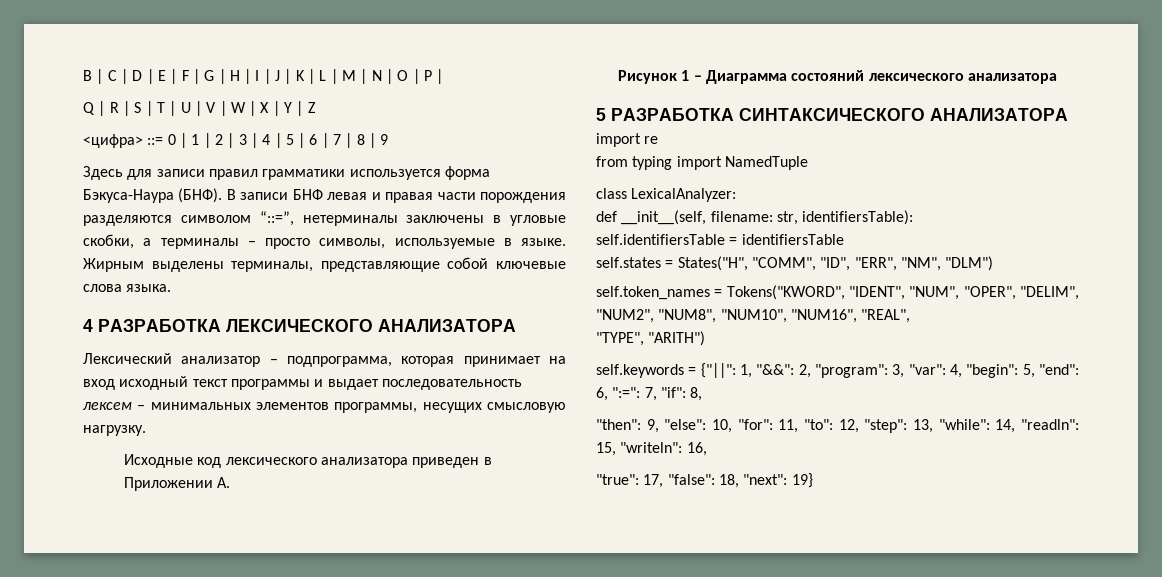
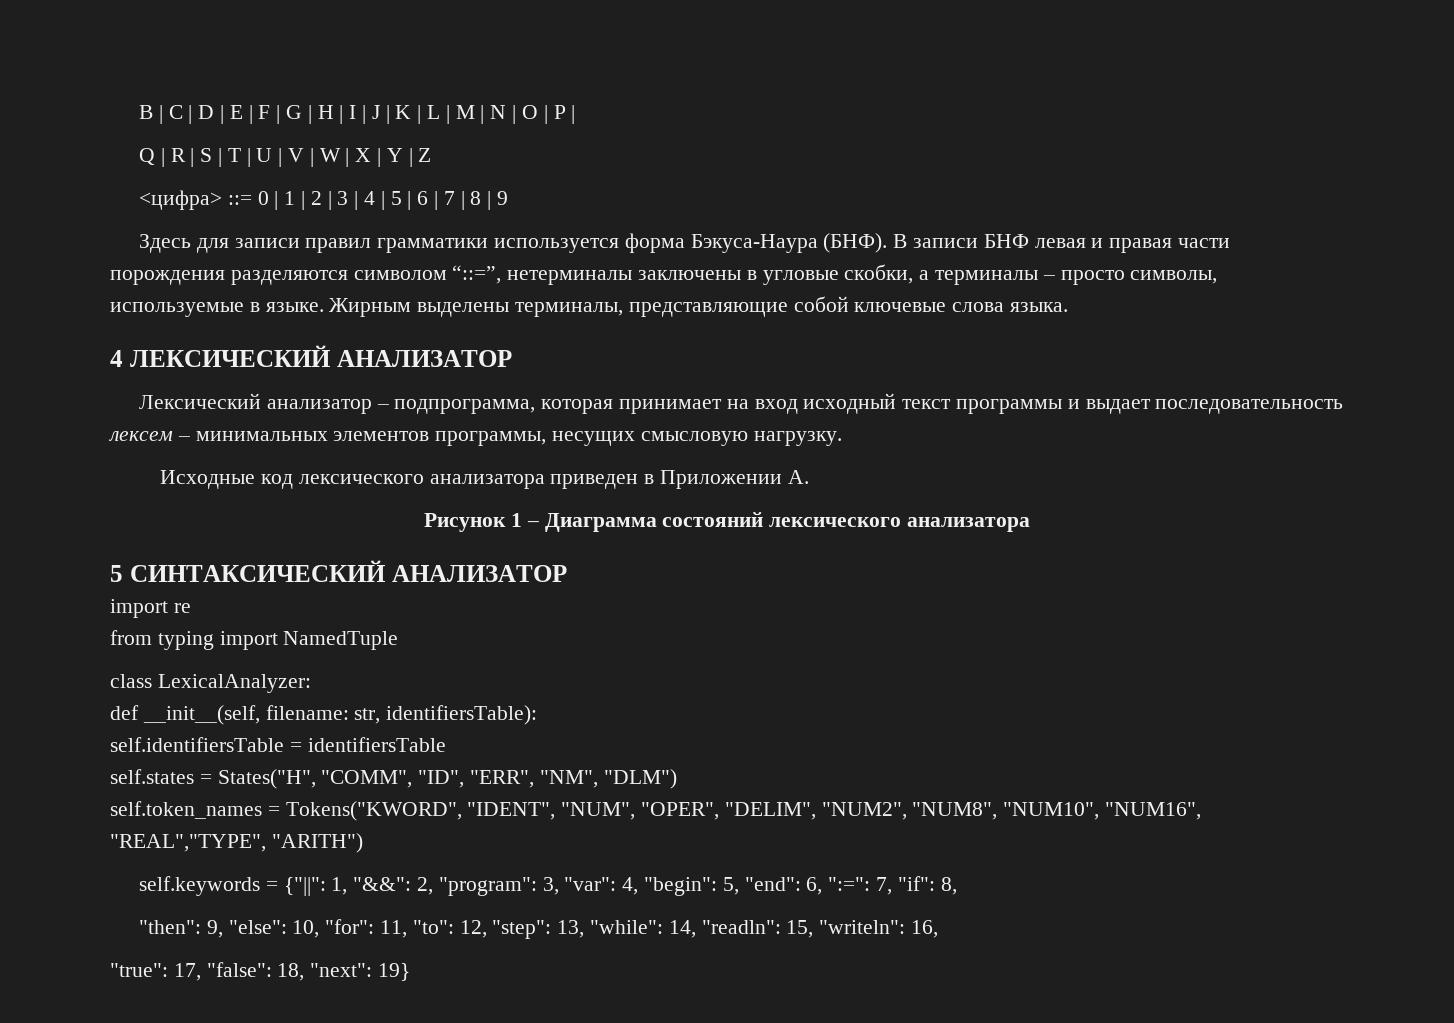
- 4 РАЗРАБОТКА ЛЕКСИЧЕСКОГО АНАЛИЗАТОРА
+ 4 ЛЕКСИЧЕСКИЙ АНАЛИЗАТОР
- 5 РАЗРАБОТКА СИНТАКСИЧЕСКОГО АНАЛИЗАТОРА
+ 5 СИНТАКСИЧЕСКИЙ АНАЛИЗАТОР
- self.token_names = Tokens("KWORD", "IDENT", "NUM", "OPER", "DELIM", "NUM2", "NUM8", "NUM10", "NUM16", "REAL",
- "TYPE", "ARITH")
+ self.token_names = Tokens("KWORD", "IDENT", "NUM", "OPER", "DELIM", "NUM2", "NUM8", "NUM10", "NUM16", "REAL","TYPE", "ARITH")

